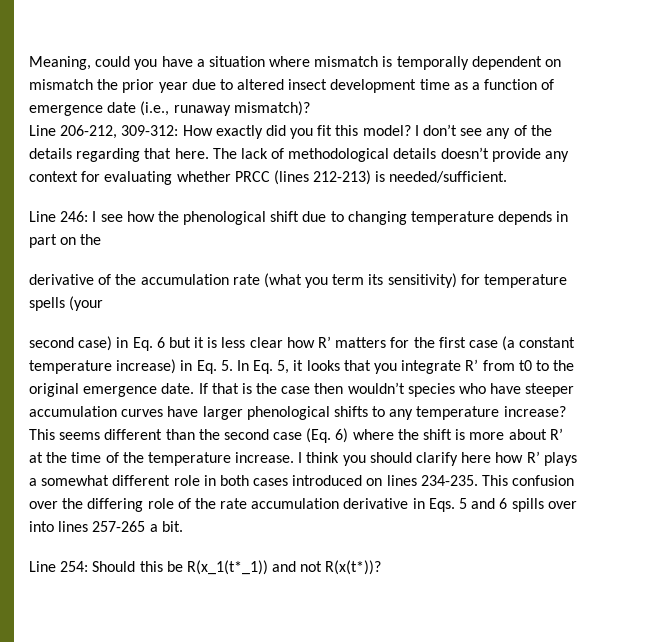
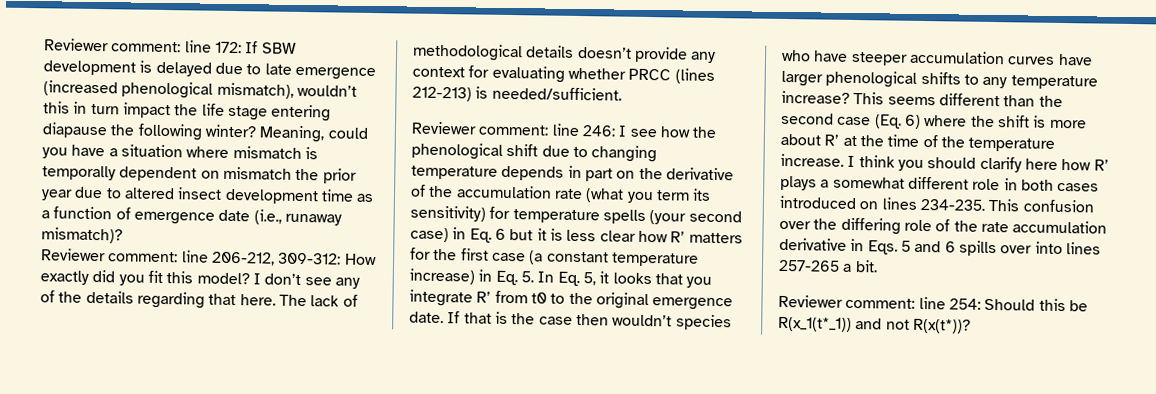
+ Reviewer comment: line 172: If SBW development is delayed due to late emergence (increased phenological mismatch), wouldn’t this in turn impact the life stage entering diapause the following winter?
- Line 206-212, 309-312: How exactly did you fit this model?
+ Reviewer comment: line 206-212, 309-312: How exactly did you fit this model?
- Line 246:
+ Reviewer comment: line 246:
- I see how the phenological shift due to changing temperature depends in part on the
- derivative of the accumulation rate (what you term its sensitivity) for temperature spells (your
- second case) in Eq. 6 but it is less clear how R’ matters for the first case (a constant temperature increase) in Eq. 5. In Eq. 5, it looks that you integrate R’ from t0 to the original emergence date.
+ I see how the phenological shift due to changing temperature depends in part on the derivative of the accumulation rate (what you term its sensitivity) for temperature spells (your second case) in Eq. 6 but it is less clear how R’ matters for the first case (a constant temperature increase) in Eq. 5. In Eq. 5, it looks that you integrate R’ from t0 to the original emergence date.
- Line 254: Should this be R(x_1(t*_1)) and not R(x(t*))?
+ Reviewer comment: line 254: Should this be R(x_1(t*_1)) and not R(x(t*))?

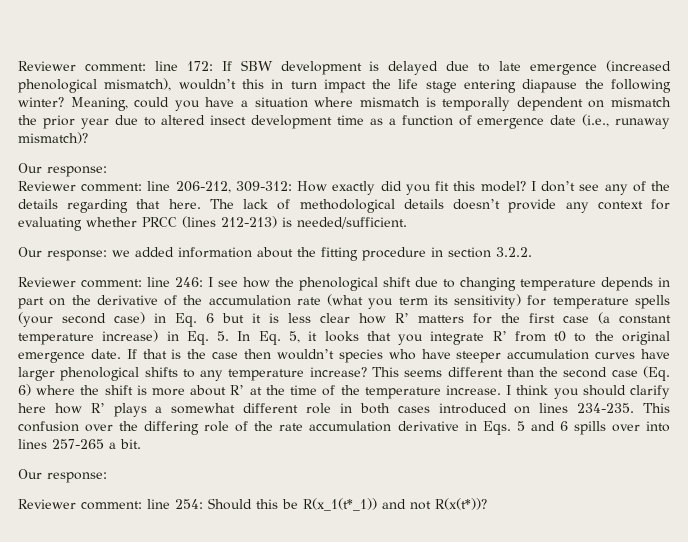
  Meaning, could you have a situation where mismatch is temporally dependent on mismatch the prior year due to altered insect development time as a function of emergence date (i.e., runaway mismatch)?
+ Our response:
+ Our response: we added information about the fitting procedure in section 3.2.2.
  This confusion over the differing role of the rate accumulation derivative in Eqs. 5 and 6 spills over into lines 257-265 a bit.
+ Our response:

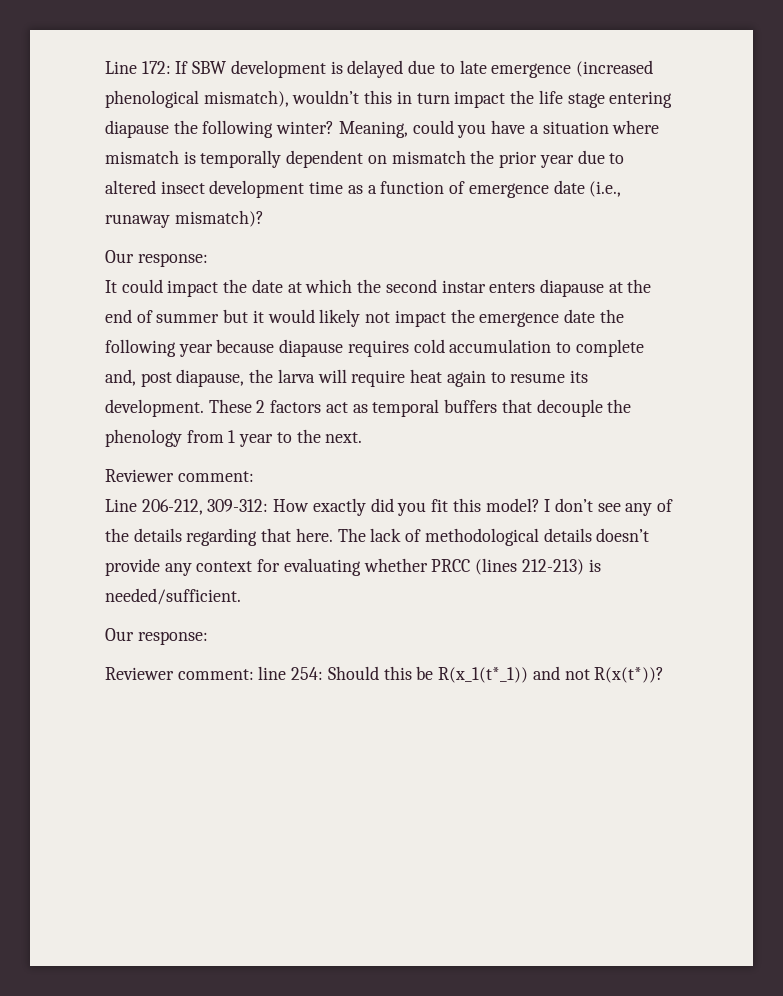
- Reviewer comment: line 172: If SBW development is delayed due to late emergence (increased phenological mismatch), wouldn’t this in turn impact the life stage entering diapause the following winter?
+ Line 172: If SBW development is delayed due to late emergence (increased phenological mismatch), wouldn’t this in turn impact the life stage entering diapause the following winter?
- Reviewer comment: line 206-212, 309-312: How exactly did you fit this model?
+ It could impact the date at which the second instar enters diapause at the end of summer but it would likely not impact the emergence date the following year because diapause requires cold accumulation to complete and, post diapause, the larva will require heat again to resume its development. These 2 factors act as temporal buffers that decouple the phenology from 1 year to the next.
+ Reviewer comment:
+ Line 206-212, 309-312: How exactly did you fit this model?
- Our response: we added information about the fitting procedure in section 3.2.2.
- Reviewer comment: line 246: I see how the phenological shift due to changing temperature depends in part on the derivative of the accumulation rate (what you term its sensitivity) for temperature spells (your second case) in Eq. 6 but it is less clear how R’ matters for the first case (a constant temperature increase) in Eq. 5. In Eq. 5, it looks that you integrate R’ from t0 to the original emergence date. If that is the case then wouldn’t species who have steeper accumulation curves have larger phenological shifts to any temperature increase? This seems different than the second case (Eq. 6) where the shift is more about R’ at the time of the temperature increase. I think you should clarify here how R’ plays a somewhat different role in both cases introduced on lines 234-235. This confusion over the differing role of the rate accumulation derivative in Eqs. 5 and 6 spills over into lines 257-265 a bit.

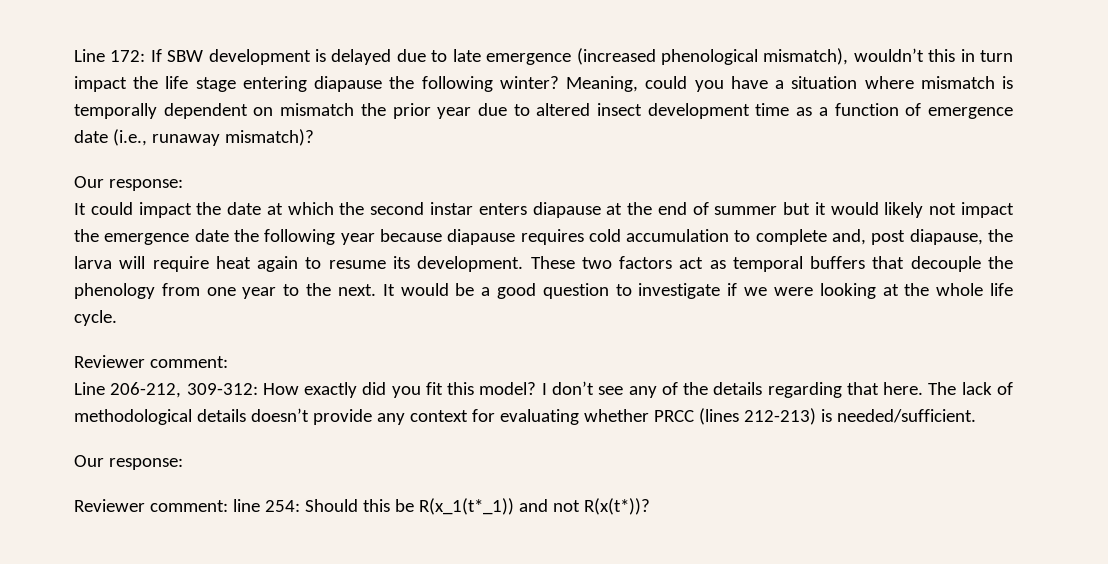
- These 2 factors act as temporal buffers that decouple the phenology from 1 year to the next.
+ These two factors act as temporal buffers that decouple the phenology from one year to the next. It would be a good question to investigate if we were looking at the whole life cycle.

